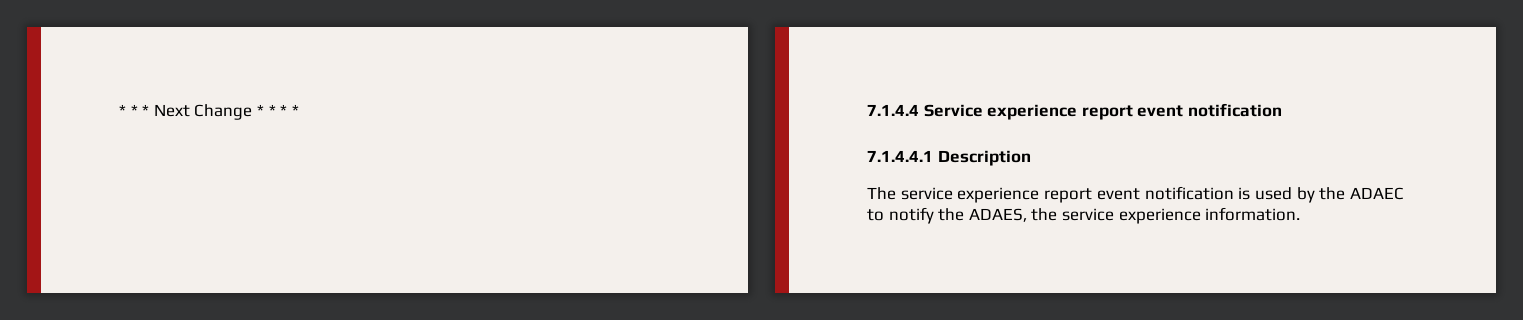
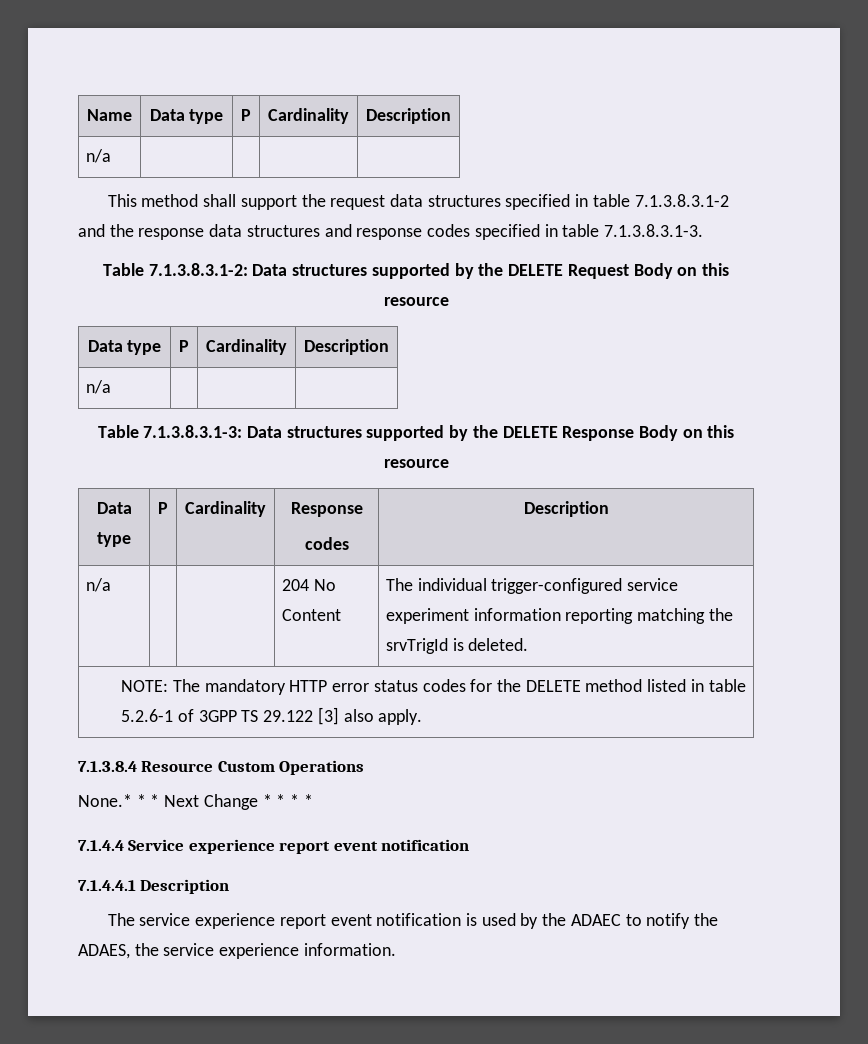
- * * * Next Change * * * *
+ Name | Data type | P | Cardinality | Description
+ n/a | | | |
+ This method shall support the request data structures specified in table 7.1.3.8.3.1-2 and the response data structures and response codes specified in table 7.1.3.8.3.1-3.
+ Table 7.1.3.8.3.1-2: Data structures supported by the DELETE Request Body on this resource
+ Data type | P | Cardinality | Description
+ n/a | | |
+ Table 7.1.3.8.3.1-3: Data structures supported by the DELETE Response Body on this resource
+ Data type | P | Cardinality | Response
+ codes | Description
+ n/a | | | 204 No Content | The individual trigger-configured service experiment information reporting matching the srvTrigId is deleted.
+ NOTE: The mandatory HTTP error status codes for the DELETE method listed in table 5.2.6-1 of 3GPP TS 29.122 [3] also apply.
+ 7.1.3.8.4 Resource Custom Operations
+ None.* * * Next Change * * * *

